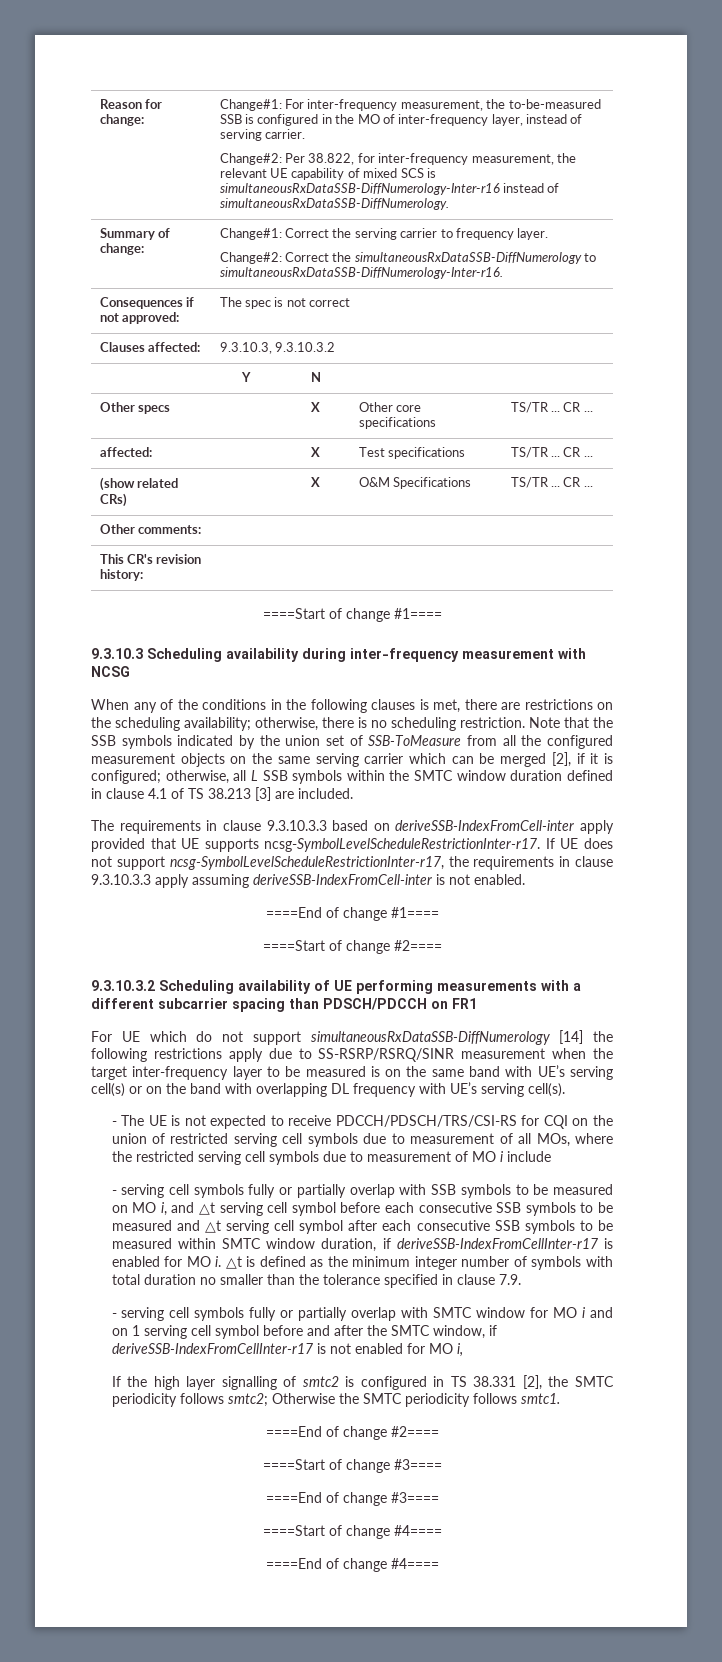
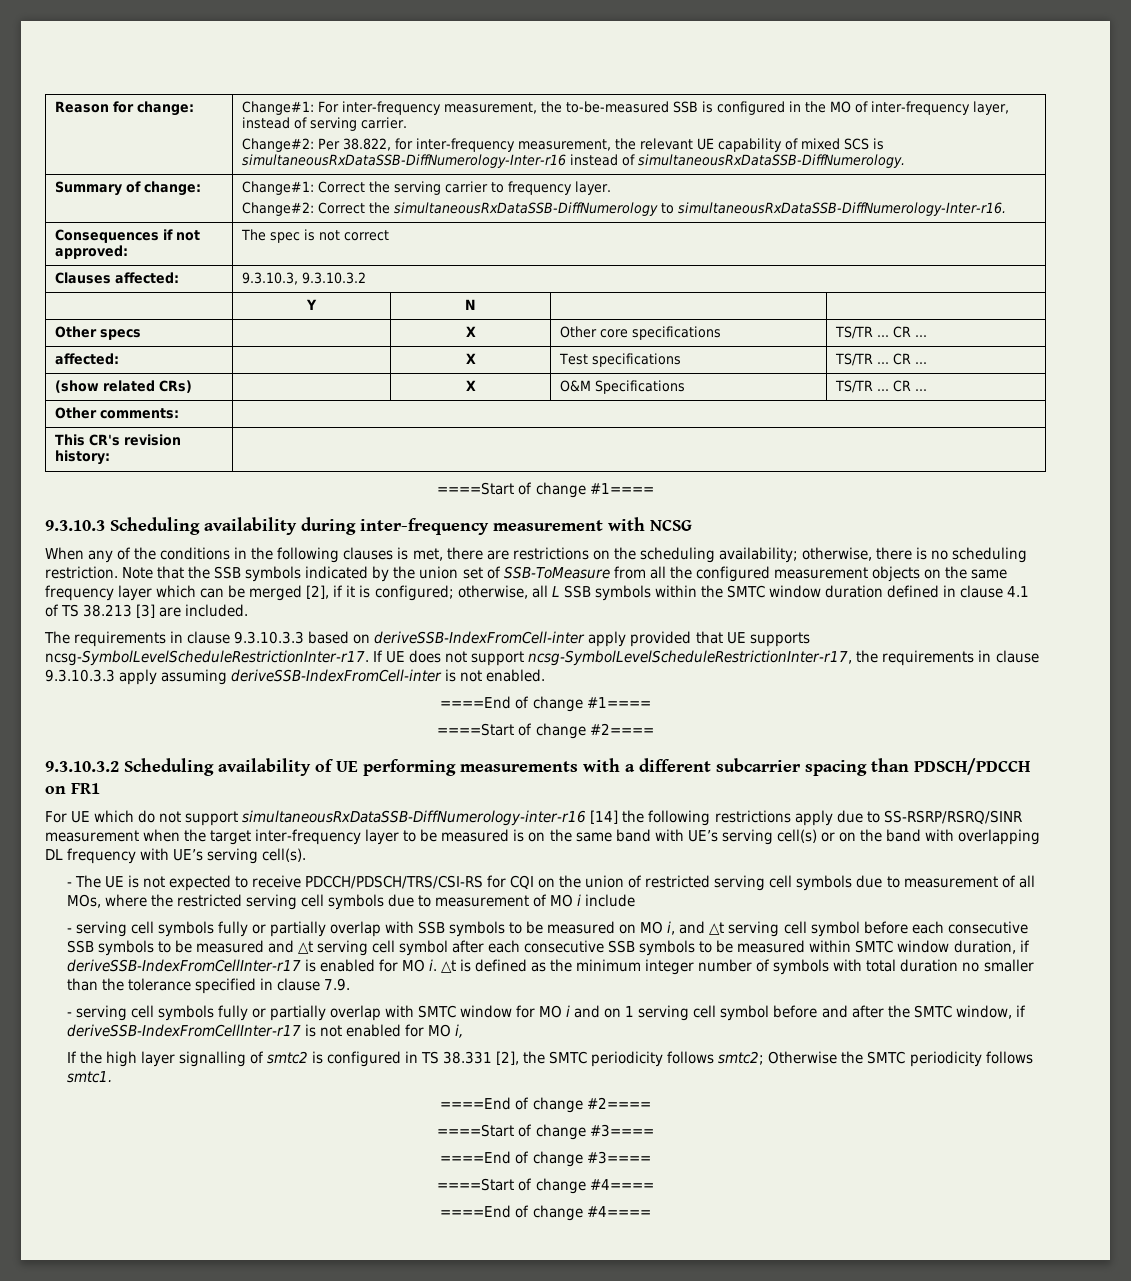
- Note that the SSB symbols indicated by the union set of SSB-ToMeasure from all the configured measurement objects on the same serving carrier which can be merged [2], if it is configured; otherwise, all L SSB symbols within the SMTC window duration defined in clause 4.1 of TS 38.213 [3] are included.
+ Note that the SSB symbols indicated by the union set of SSB-ToMeasure from all the configured measurement objects on the same frequency layer which can be merged [2], if it is configured; otherwise, all L SSB symbols within the SMTC window duration defined in clause 4.1 of TS 38.213 [3] are included.
- For UE which do not support simultaneousRxDataSSB-DiffNumerology [14] the following restrictions apply due to SS-RSRP/RSRQ/SINR measurement when the target inter-frequency layer to be measured is on the same band with UE’s serving cell(s) or on the band with overlapping DL frequency with UE’s serving cell(s).
+ For UE which do not support simultaneousRxDataSSB-DiffNumerology-inter-r16 [14] the following restrictions apply due to SS-RSRP/RSRQ/SINR measurement when the target inter-frequency layer to be measured is on the same band with UE’s serving cell(s) or on the band with overlapping DL frequency with UE’s serving cell(s).

